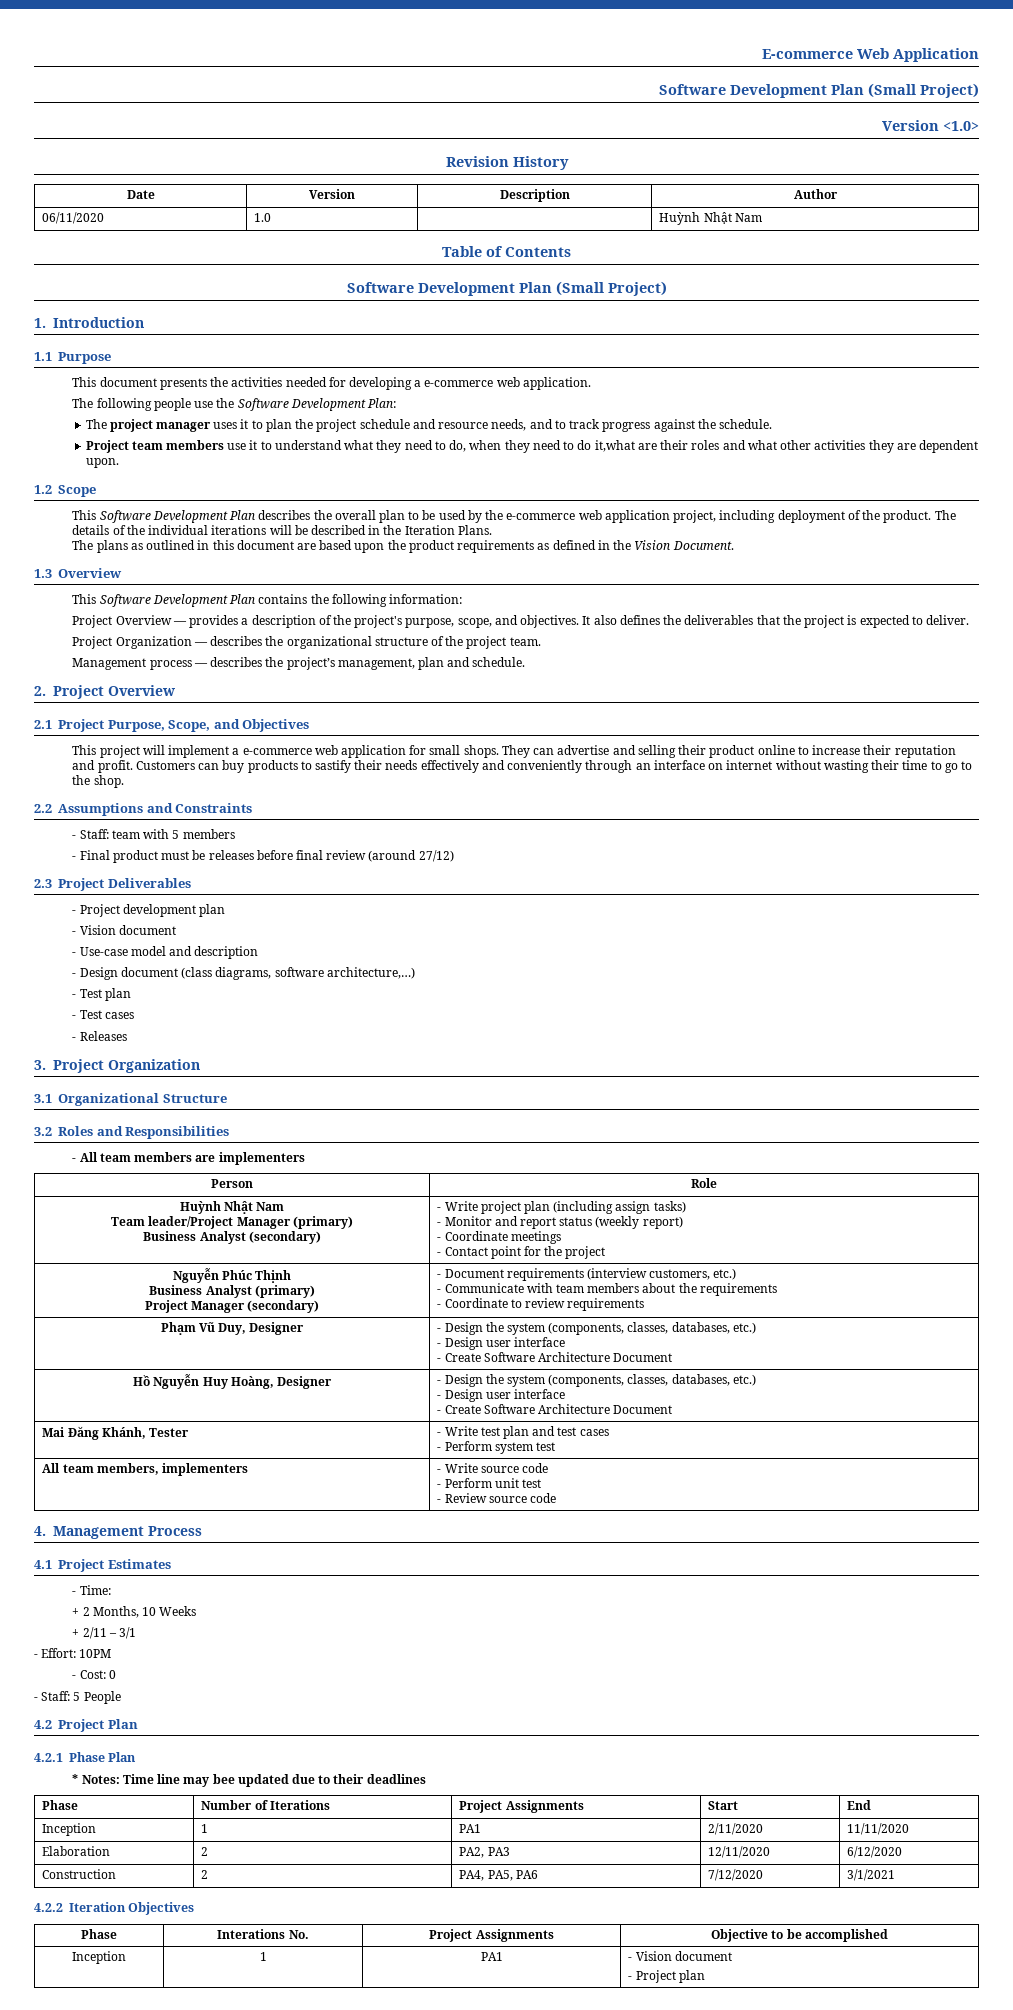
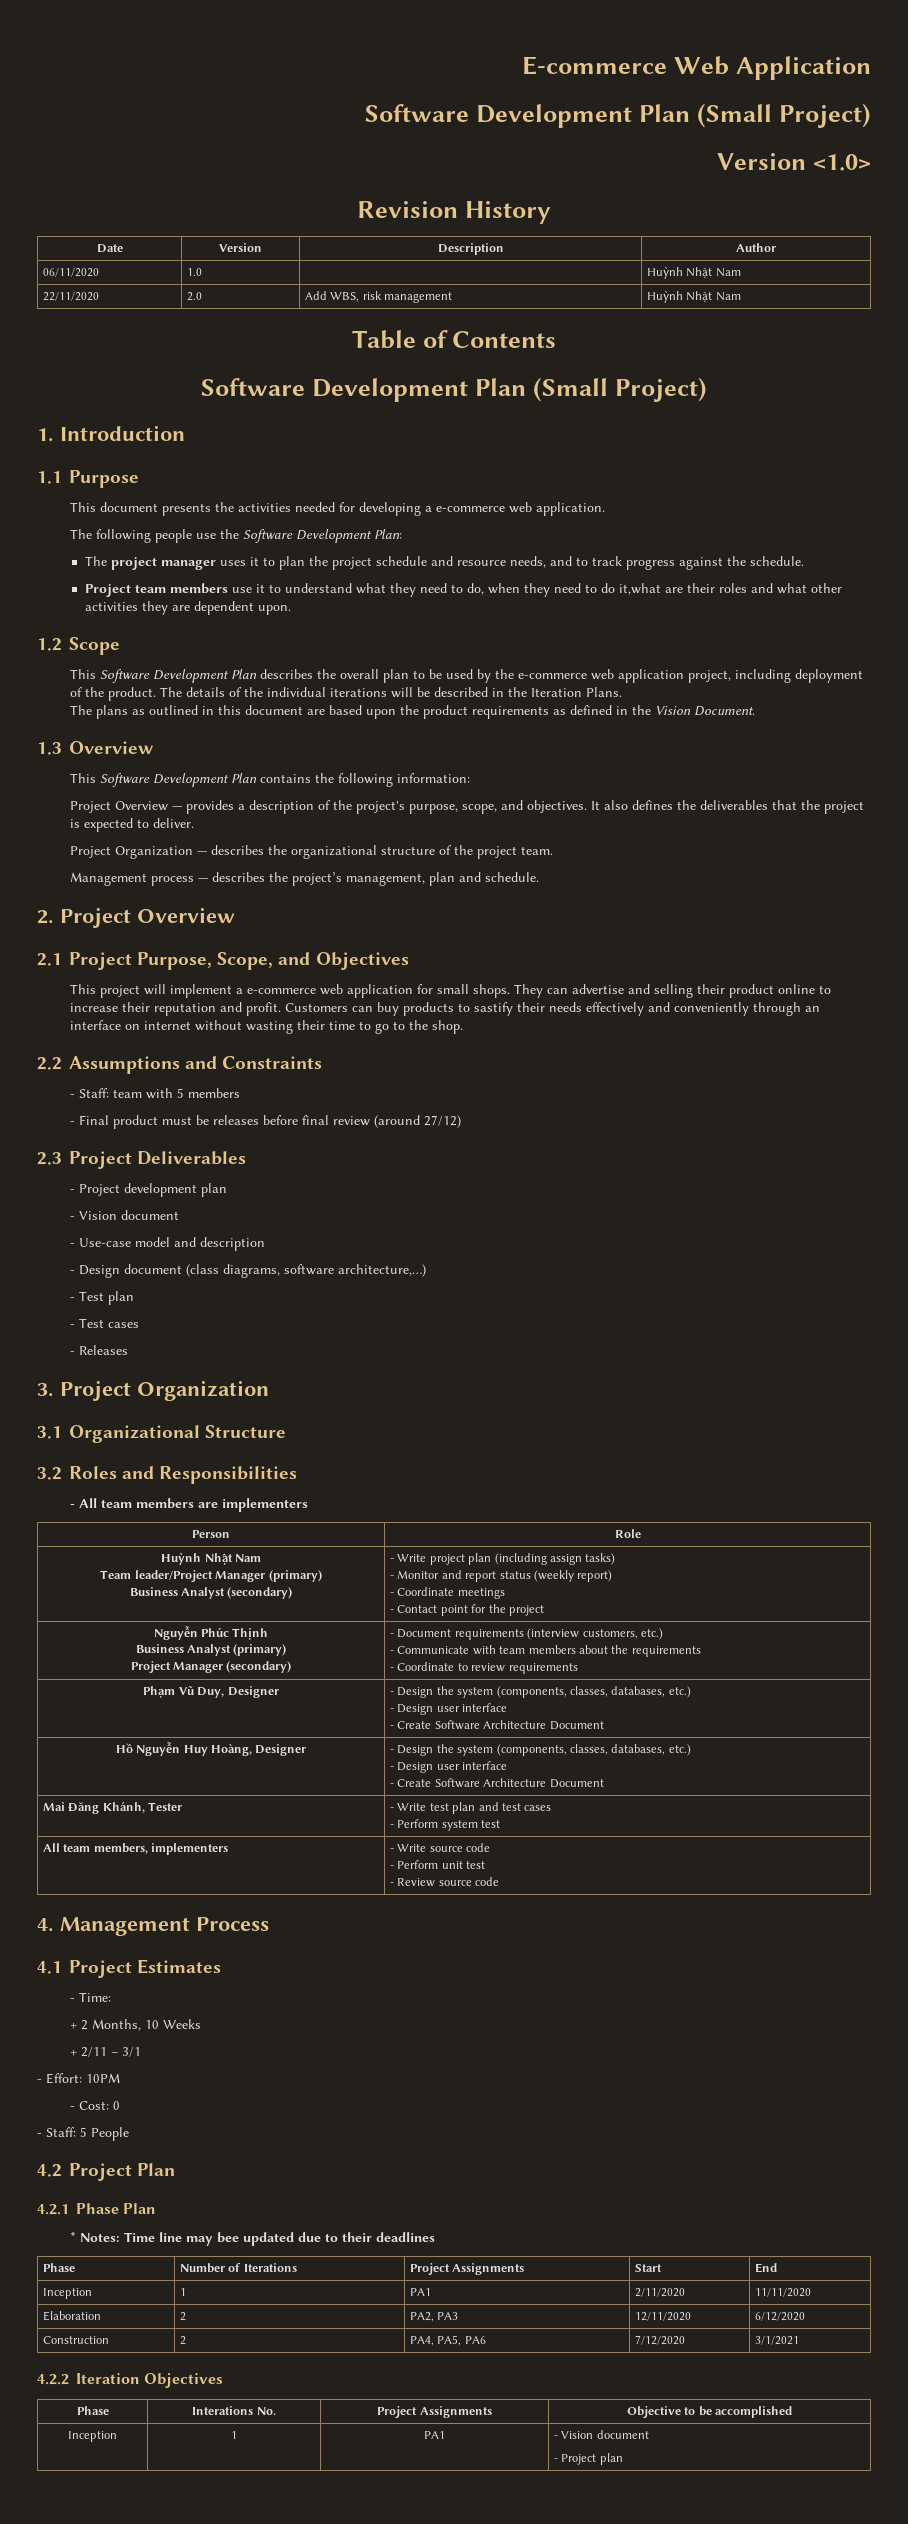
+ 22/11/2020 | 2.0 | Add WBS, risk management | Huỳnh Nhật Nam

